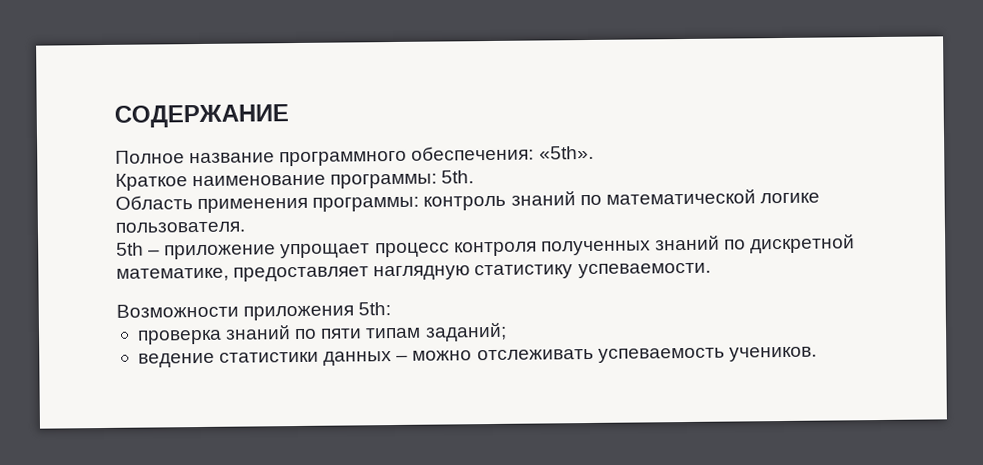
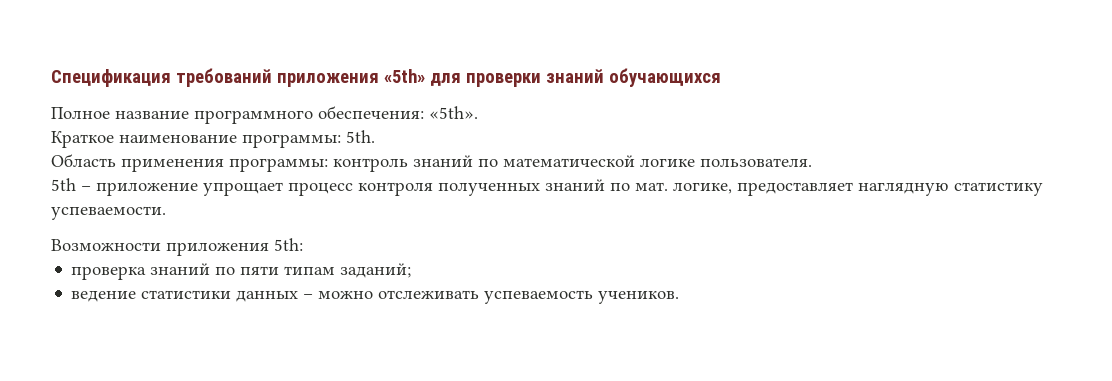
- СОДЕРЖАНИЕ
+ Спецификация требований приложения «5th» для проверки знаний обучающихся
- 5th – приложение упрощает процесс контроля полученных знаний по дискретной математике, предоставляет наглядную статистику успеваемости.
+ 5th – приложение упрощает процесс контроля полученных знаний по мат. логике, предоставляет наглядную статистику успеваемости.

